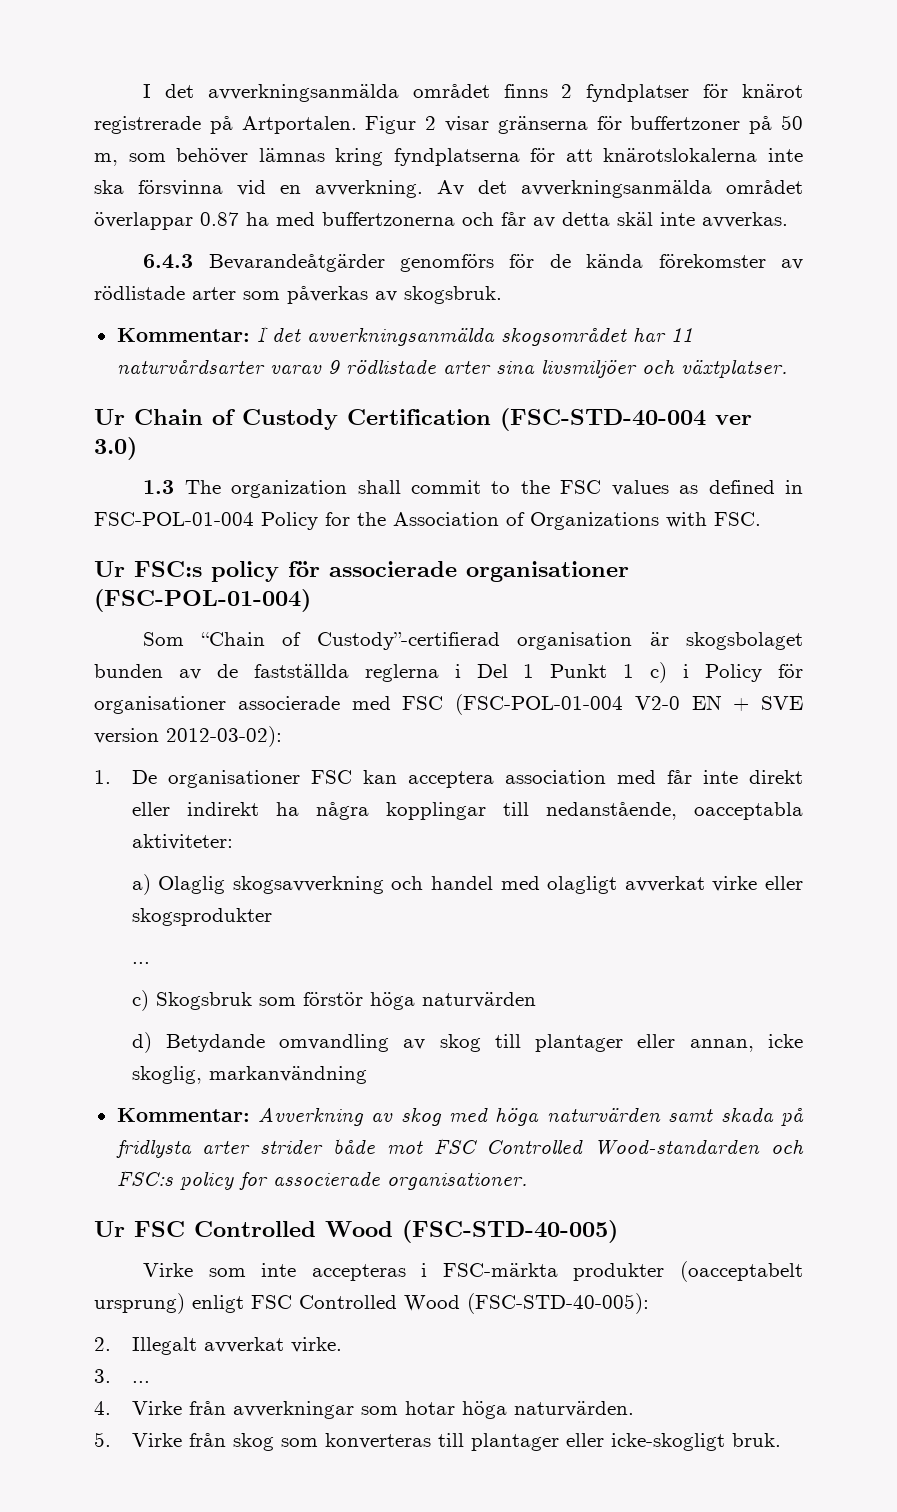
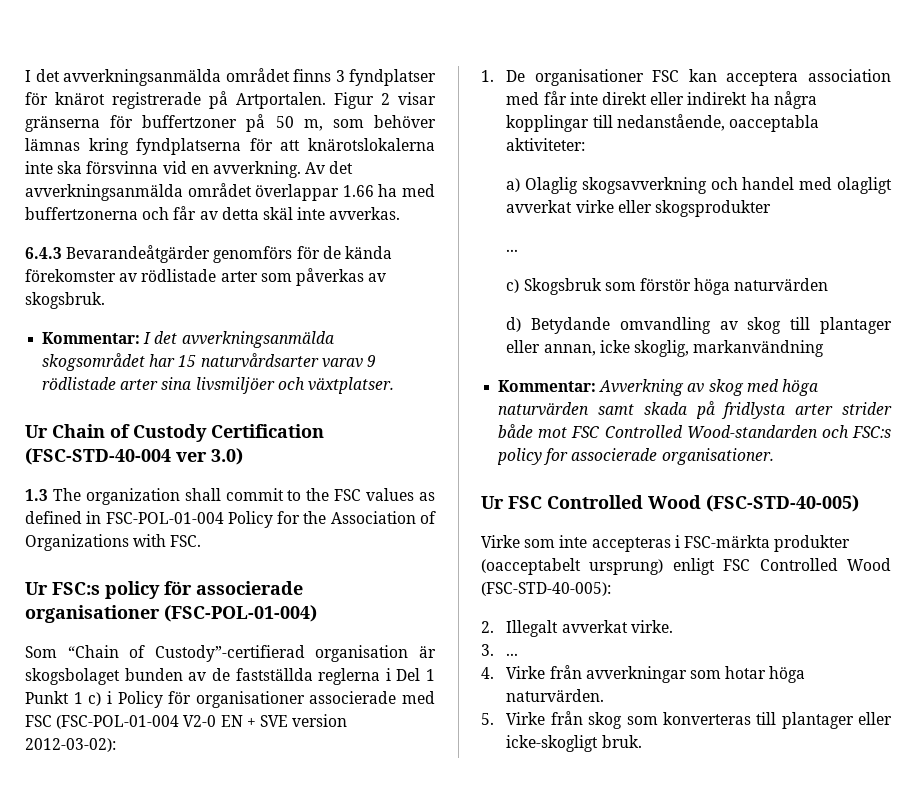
- I det avverkningsanmälda området finns 2 fyndplatser för knärot registrerade på Artportalen.
+ I det avverkningsanmälda området finns 3 fyndplatser för knärot registrerade på Artportalen.
- Av det avverkningsanmälda området överlappar 0.87 ha med buffertzonerna och får av detta skäl inte avverkas.
+ Av det avverkningsanmälda området överlappar 1.66 ha med buffertzonerna och får av detta skäl inte avverkas.
- Kommentar: I det avverkningsanmälda skogsområdet har 11 naturvårdsarter varav 9 rödlistade arter sina livsmiljöer och växtplatser.
+ Kommentar: I det avverkningsanmälda skogsområdet har 15 naturvårdsarter varav 9 rödlistade arter sina livsmiljöer och växtplatser.

